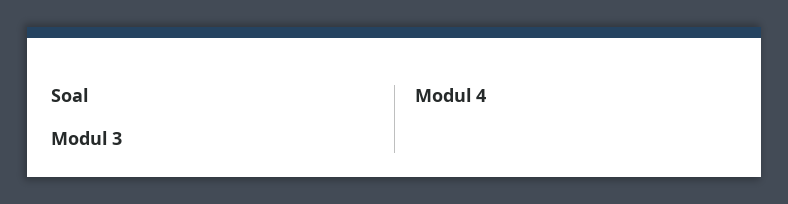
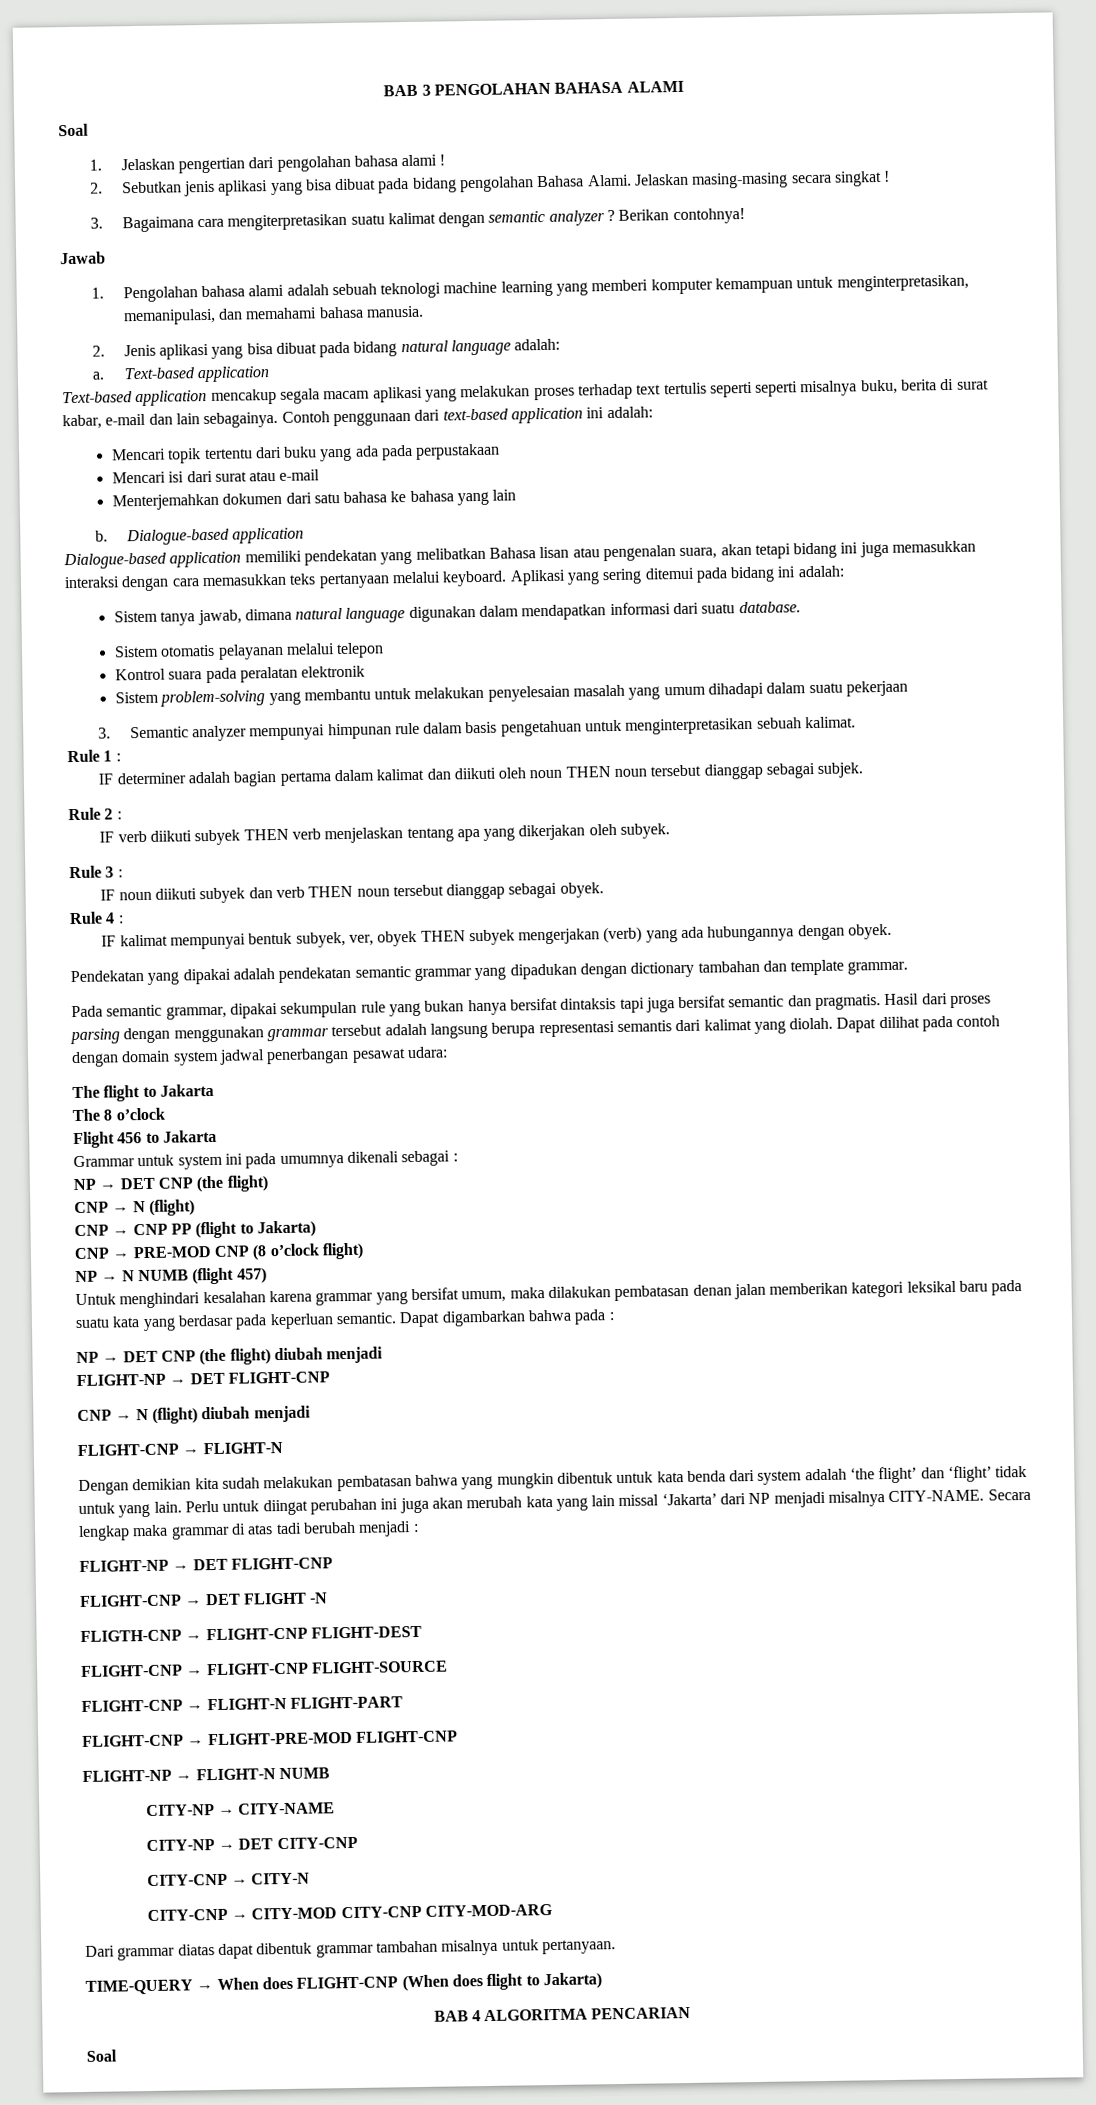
+ BAB 3 PENGOLAHAN BAHASA ALAMI
  Soal
- Modul 3
- Modul 4
+ 1. Jelaskan pengertian dari pengolahan bahasa alami !
+ 2. Sebutkan jenis aplikasi yang bisa dibuat pada bidang pengolahan Bahasa Alami. Jelaskan masing-masing secara singkat !
+ 3. Bagaimana cara mengiterpretasikan suatu kalimat dengan semantic analyzer ? Berikan contohnya!
+ Jawab
+ 1. Pengolahan bahasa alami adalah sebuah teknologi machine learning yang memberi komputer kemampuan untuk menginterpretasikan, memanipulasi, dan memahami bahasa manusia.
+ 2. Jenis aplikasi yang bisa dibuat pada bidang natural language adalah:
+ a. Text-based application
+ Text-based application mencakup segala macam aplikasi yang melakukan proses terhadap text tertulis seperti seperti misalnya buku, berita di surat kabar, e-mail dan lain sebagainya. Contoh penggunaan dari text-based application ini adalah:
+ Mencari topik tertentu dari buku yang ada pada perpustakaan
+ Mencari isi dari surat atau e-mail
+ Menterjemahkan dokumen dari satu bahasa ke bahasa yang lain
+ b. Dialogue-based application
+ Dialogue-based application memiliki pendekatan yang melibatkan Bahasa lisan atau pengenalan suara, akan tetapi bidang ini juga memasukkan interaksi dengan cara memasukkan teks pertanyaan melalui keyboard. Aplikasi yang sering ditemui pada bidang ini adalah:
+ Sistem tanya jawab, dimana natural language digunakan dalam mendapatkan informasi dari suatu database.
+ Sistem otomatis pelayanan melalui telepon
+ Kontrol suara pada peralatan elektronik
+ Sistem problem-solving yang membantu untuk melakukan penyelesaian masalah yang umum dihadapi dalam suatu pekerjaan
+ 3. Semantic analyzer mempunyai himpunan rule dalam basis pengetahuan untuk menginterpretasikan sebuah kalimat.
+ Rule 1 :
+ IF determiner adalah bagian pertama dalam kalimat dan diikuti oleh noun THEN noun tersebut dianggap sebagai subjek.
+ Rule 2 :
+ IF verb diikuti subyek THEN verb menjelaskan tentang apa yang dikerjakan oleh subyek.
+ Rule 3 :
+ IF noun diikuti subyek dan verb THEN noun tersebut dianggap sebagai obyek.
+ Rule 4 :
+ IF kalimat mempunyai bentuk subyek, ver, obyek THEN subyek mengerjakan (verb) yang ada hubungannya dengan obyek.
+ Pendekatan yang dipakai adalah pendekatan semantic grammar yang dipadukan dengan dictionary tambahan dan template grammar.
+ Pada semantic grammar, dipakai sekumpulan rule yang bukan hanya bersifat dintaksis tapi juga bersifat semantic dan pragmatis. Hasil dari proses parsing dengan menggunakan grammar tersebut adalah langsung berupa representasi semantis dari kalimat yang diolah. Dapat dilihat pada contoh dengan domain system jadwal penerbangan pesawat udara:
+ The flight to Jakarta
+ The 8 o’clock
+ Flight 456 to Jakarta
+ Grammar untuk system ini pada umumnya dikenali sebagai :
+ NP → DET CNP (the flight)
+ CNP → N (flight)
+ CNP → CNP PP (flight to Jakarta)
+ CNP → PRE-MOD CNP (8 o’clock flight)
+ NP → N NUMB (flight 457)
+ Untuk menghindari kesalahan karena grammar yang bersifat umum, maka dilakukan pembatasan denan jalan memberikan kategori leksikal baru pada suatu kata yang berdasar pada keperluan semantic. Dapat digambarkan bahwa pada :
+ NP → DET CNP (the flight) diubah menjadi
+ FLIGHT-NP → DET FLIGHT-CNP
+ CNP → N (flight) diubah menjadi
+ FLIGHT-CNP → FLIGHT-N
+ Dengan demikian kita sudah melakukan pembatasan bahwa yang mungkin dibentuk untuk kata benda dari system adalah ‘the flight’ dan ‘flight’ tidak untuk yang lain. Perlu untuk diingat perubahan ini juga akan merubah kata yang lain missal ‘Jakarta’ dari NP menjadi misalnya CITY-NAME. Secara lengkap maka grammar di atas tadi berubah menjadi :
+ FLIGHT-NP → DET FLIGHT-CNP
+ FLIGHT-CNP → DET FLIGHT -N
+ FLIGTH-CNP → FLIGHT-CNP FLIGHT-DEST
+ FLIGHT-CNP → FLIGHT-CNP FLIGHT-SOURCE
+ FLIGHT-CNP → FLIGHT-N FLIGHT-PART
+ FLIGHT-CNP → FLIGHT-PRE-MOD FLIGHT-CNP
+ FLIGHT-NP → FLIGHT-N NUMB
+ CITY-NP → CITY-NAME
+ CITY-NP → DET CITY-CNP
+ CITY-CNP → CITY-N
+ CITY-CNP → CITY-MOD CITY-CNP CITY-MOD-ARG
+ Dari grammar diatas dapat dibentuk grammar tambahan misalnya untuk pertanyaan.
+ TIME-QUERY → When does FLIGHT-CNP (When does flight to Jakarta)
+ BAB 4 ALGORITMA PENCARIAN
+ Soal

